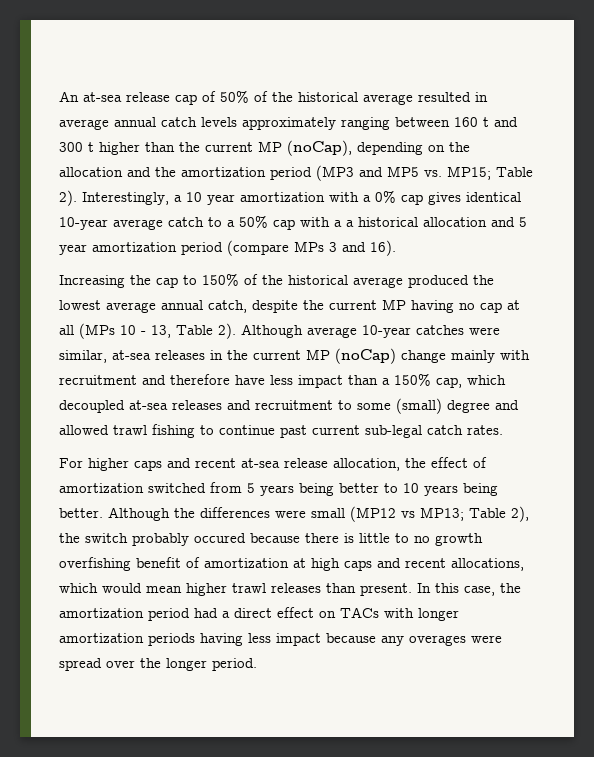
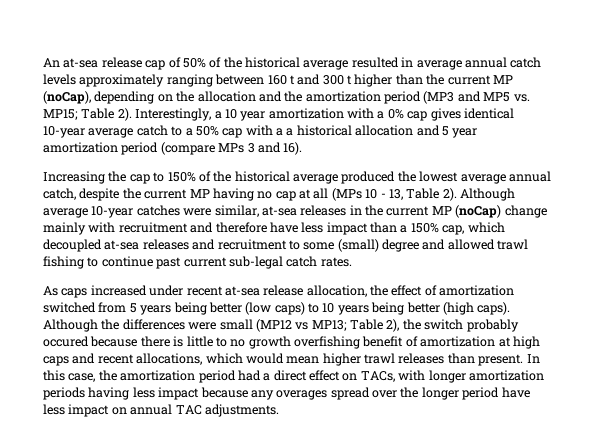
- For higher caps and recent at-sea release allocation, the effect of amortization switched from 5 years being better to 10 years being better.
+ As caps increased under recent at-sea release allocation, the effect of amortization switched from 5 years being better (low caps) to 10 years being better (high caps).
- In this case, the amortization period had a direct effect on TACs with longer amortization periods having less impact because any overages were spread over the longer period.
+ In this case, the amortization period had a direct effect on TACs, with longer amortization periods having less impact because any overages spread over the longer period have less impact on annual TAC adjustments.

